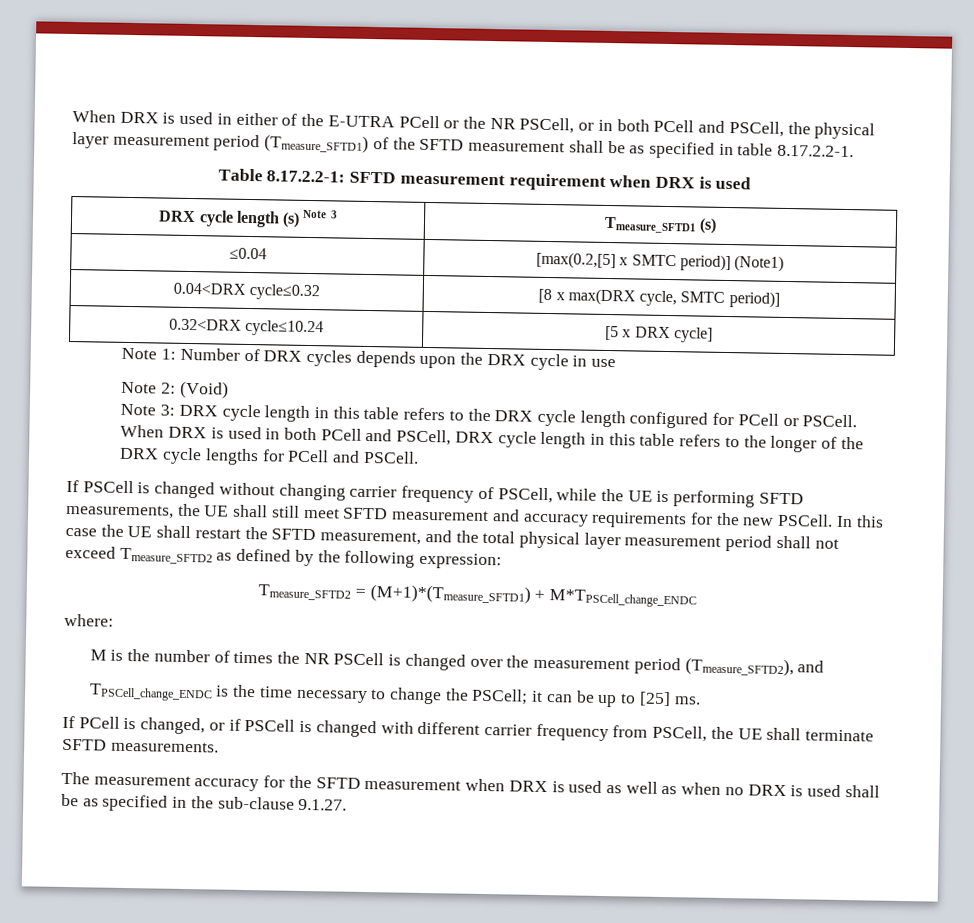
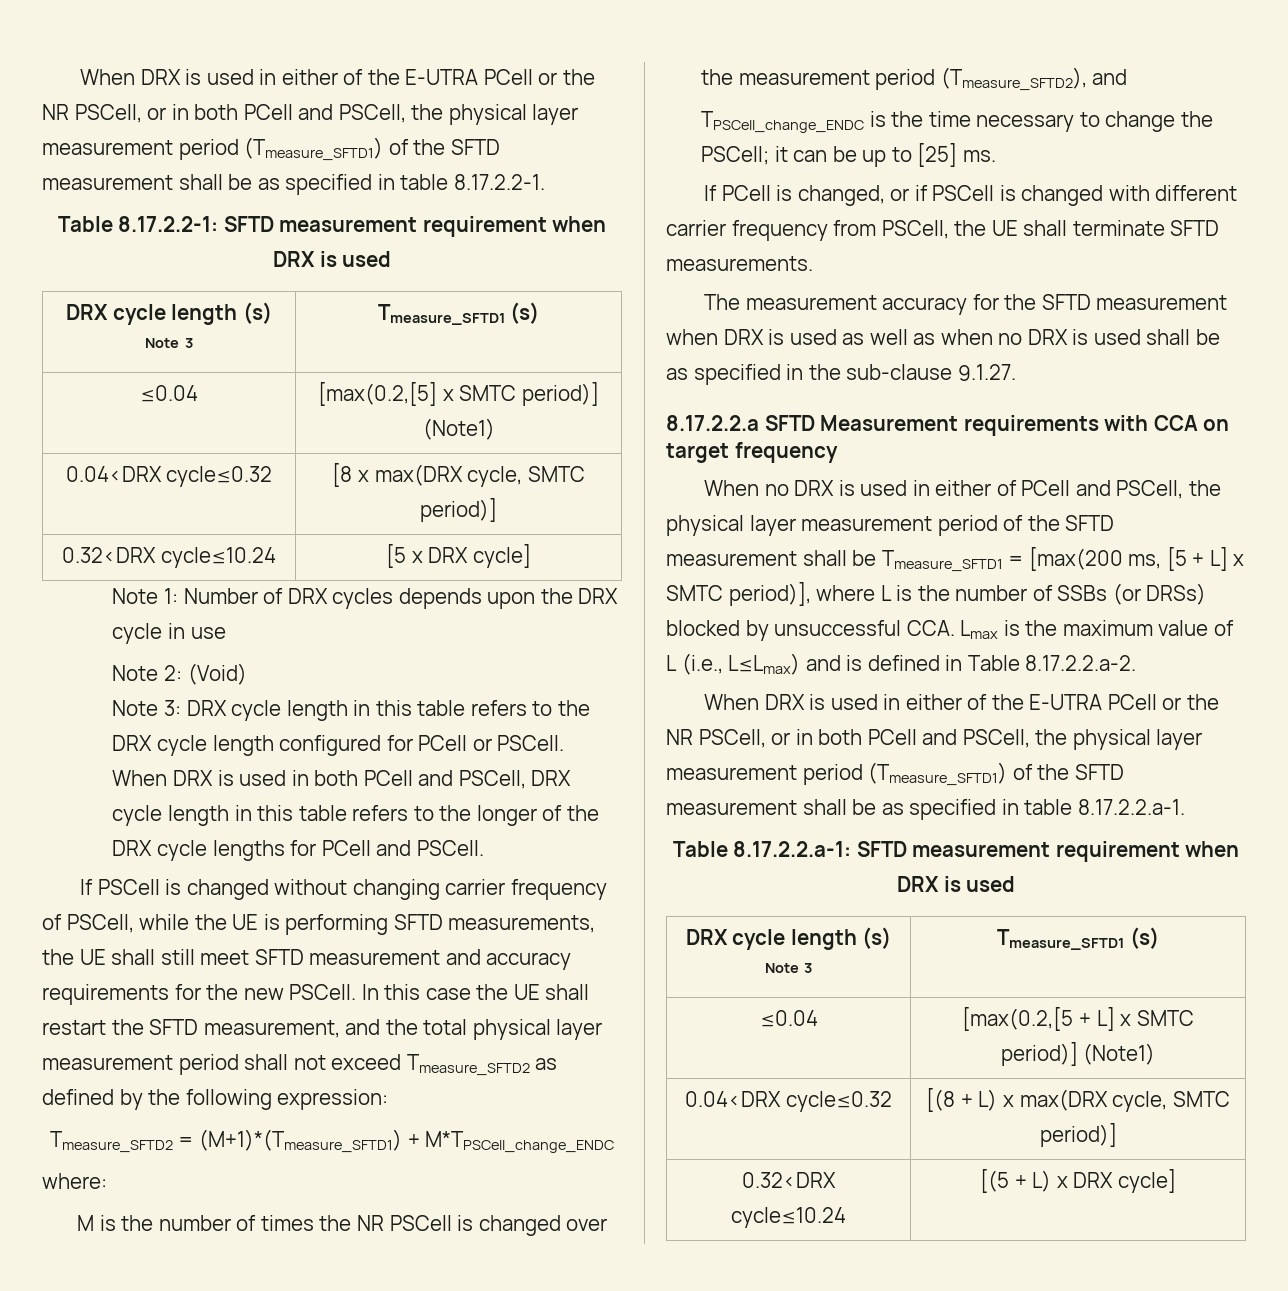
+ 8.17.2.2.a SFTD Measurement requirements with CCA on target frequency
+ When no DRX is used in either of PCell and PSCell, the physical layer measurement period of the SFTD measurement shall be Tmeasure_SFTD1 = [max(200 ms, [5 + L] x SMTC period)], where L is the number of SSBs (or DRSs) blocked by unsuccessful CCA. Lmax is the maximum value of L (i.e., L≤Lmax) and is defined in Table 8.17.2.2.a-2.
+ When DRX is used in either of the E-UTRA PCell or the NR PSCell, or in both PCell and PSCell, the physical layer measurement period (Tmeasure_SFTD1) of the SFTD measurement shall be as specified in table 8.17.2.2.a-1.
+ Table 8.17.2.2.a-1: SFTD measurement requirement when DRX is used
+ DRX cycle length (s) Note 3 | Tmeasure_SFTD1 (s)
+ ≤0.04 | [max(0.2,[5 + L] x SMTC period)] (Note1)
+ 0.04<DRX cycle≤0.32 | [(8 + L) x max(DRX cycle, SMTC period)]
+ 0.32<DRX cycle≤10.24 | [(5 + L) x DRX cycle]

